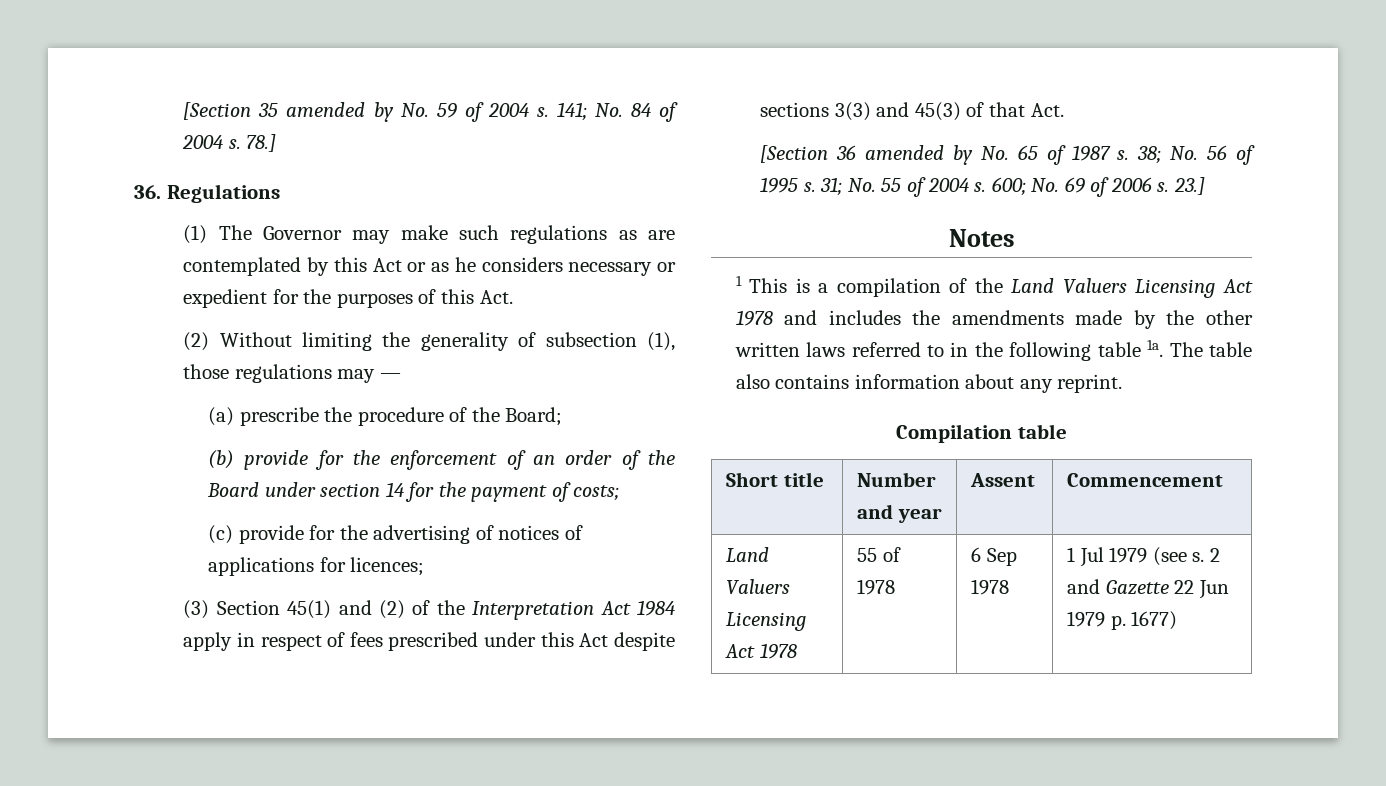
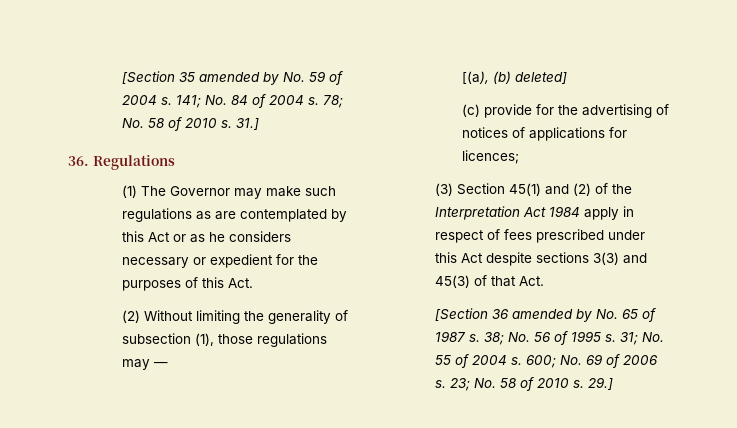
- 78.]
+ 78; No. 58 of 2010 s. 31.]
- (a) prescribe the procedure of the Board;
- (b) provide for the enforcement of an order of the Board under section 14 for the payment of costs;
+ [(a), (b) deleted]
- 23.]
- Notes
- 1 This is a compilation of the Land Valuers Licensing Act 1978 and includes the amendments made by the other written laws referred to in the following table 1a. The table also contains information about any reprint.
- Compilation table
- Short title | Number and year | Assent | Commencement
- Land Valuers Licensing Act 1978 | 55 of 1978 | 6 Sep 1978 | 1 Jul 1979 (see s. 2 and Gazette 22 Jun 1979 p. 1677)
+ 23; No. 58 of 2010 s. 29.]

